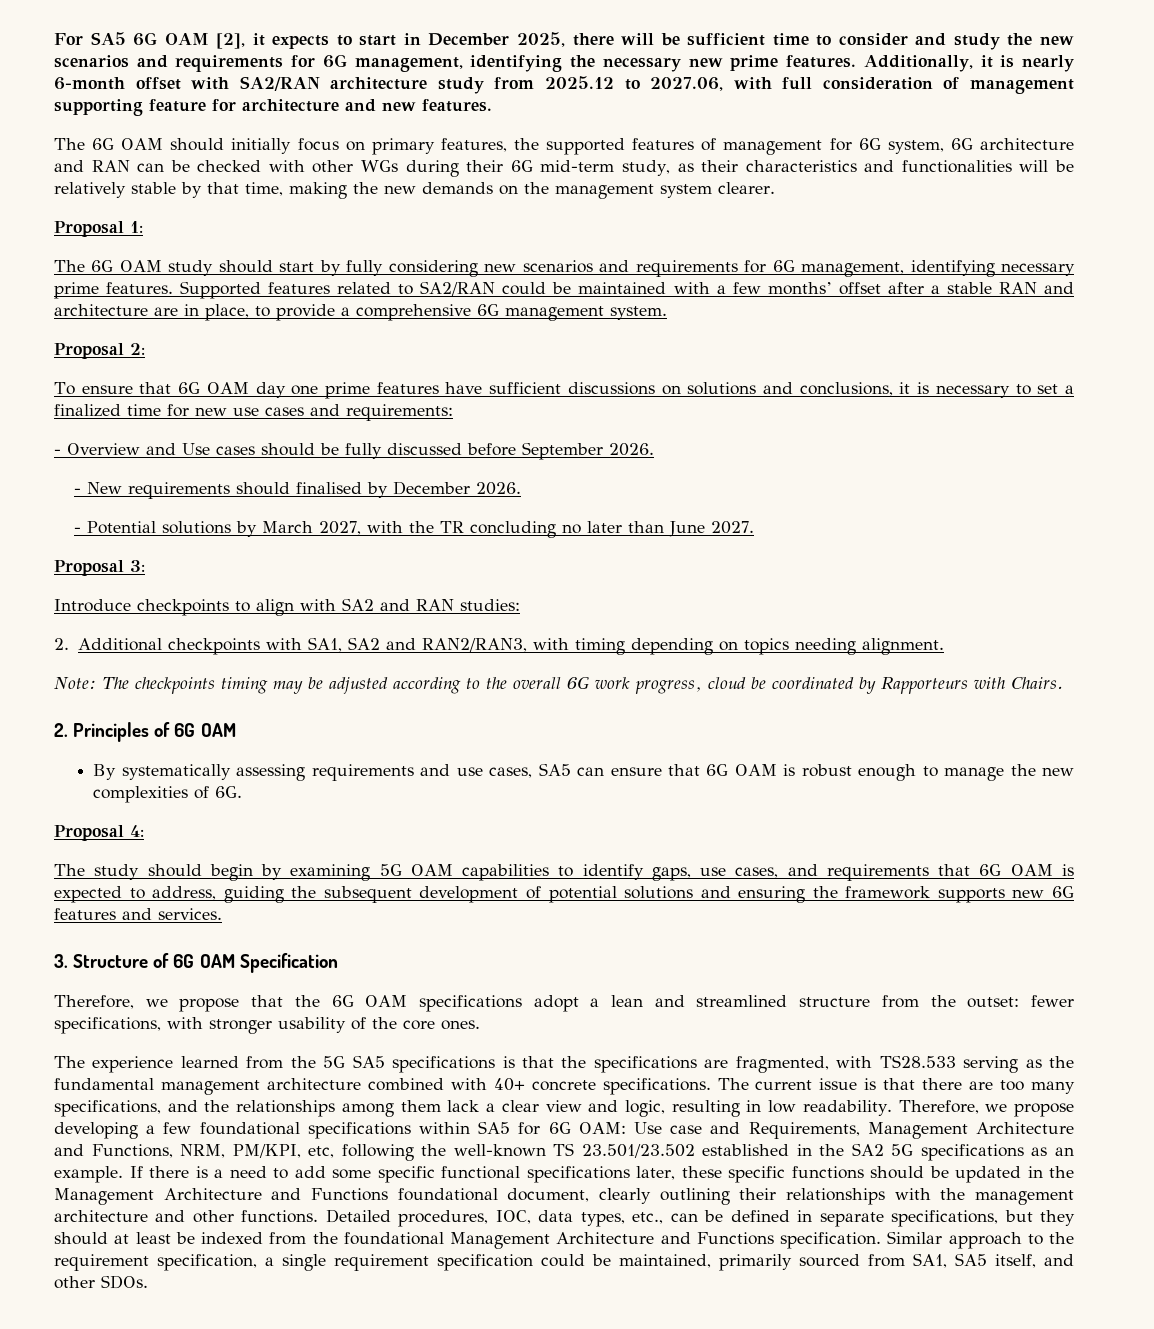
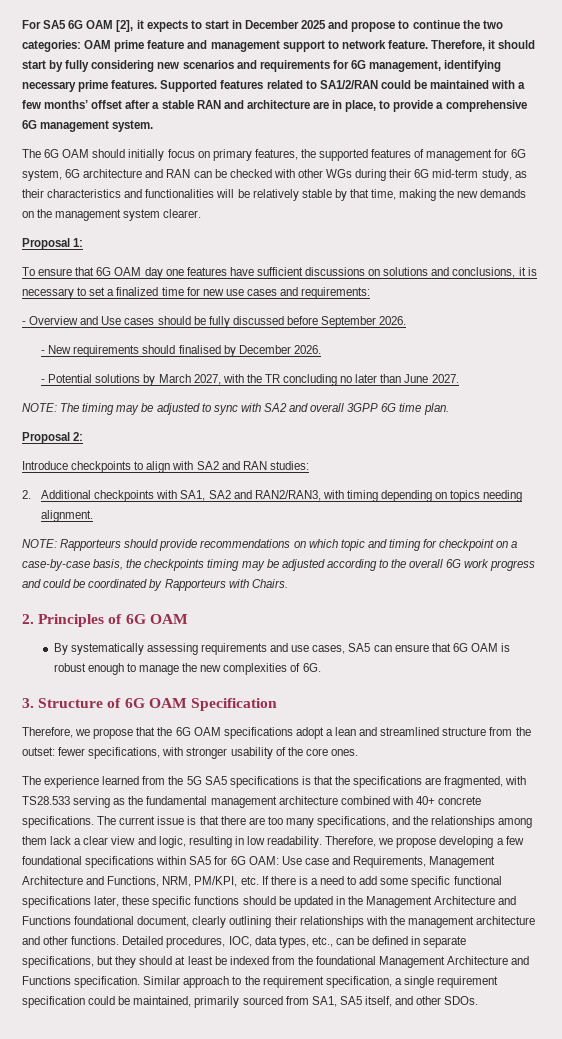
- For SA5 6G OAM [2], it expects to start in December 2025, there will be sufficient time to consider and study the new scenarios and requirements for 6G management, identifying the necessary new prime features. Additionally, it is nearly 6-month offset with SA2/RAN architecture study from 2025.12 to 2027.06, with full consideration of management supporting feature for architecture and new features.
+ For SA5 6G OAM [2], it expects to start in December 2025 and propose to continue the two categories: OAM prime feature and management support to network feature. Therefore, it should start by fully considering new scenarios and requirements for 6G management, identifying necessary prime features. Supported features related to SA1/2/RAN could be maintained with a few months’ offset after a stable RAN and architecture are in place, to provide a comprehensive 6G management system.
- The 6G OAM study should start by fully considering new scenarios and requirements for 6G management, identifying necessary prime features. Supported features related to SA2/RAN could be maintained with a few months’ offset after a stable RAN and architecture are in place, to provide a comprehensive 6G management system.
- Proposal 2:
- To ensure that 6G OAM day one prime features have sufficient discussions on solutions and conclusions, it is necessary to set a finalized time for new use cases and requirements:
+ To ensure that 6G OAM day one features have sufficient discussions on solutions and conclusions, it is necessary to set a finalized time for new use cases and requirements:
- Proposal 3:
+ NOTE: The timing may be adjusted to sync with SA2 and overall 3GPP 6G time plan.
+ Proposal 2:
- Note: The checkpoints timing may be adjusted according to the overall 6G work progress, cloud be coordinated by Rapporteurs with Chairs.
+ NOTE: Rapporteurs should provide recommendations on which topic and timing for checkpoint on a case-by-case basis, the checkpoints timing may be adjusted according to the overall 6G work progress and could be coordinated by Rapporteurs with Chairs.
- Proposal 4:
- The study should begin by examining 5G OAM capabilities to identify gaps, use cases, and requirements that 6G OAM is expected to address, guiding the subsequent development of potential solutions and ensuring the framework supports new 6G features and services.
- Therefore, we propose developing a few foundational specifications within SA5 for 6G OAM: Use case and Requirements, Management Architecture and Functions, NRM, PM/KPI, etc, following the well-known TS 23.501/23.502 established in the SA2 5G specifications as an example. If there is a need to add some specific functional specifications later, these specific functions should be updated in the Management Architecture and Functions foundational document, clearly outlining their relationships with the management architecture and other functions.
+ Therefore, we propose developing a few foundational specifications within SA5 for 6G OAM: Use case and Requirements, Management Architecture and Functions, NRM, PM/KPI, etc. If there is a need to add some specific functional specifications later, these specific functions should be updated in the Management Architecture and Functions foundational document, clearly outlining their relationships with the management architecture and other functions.

